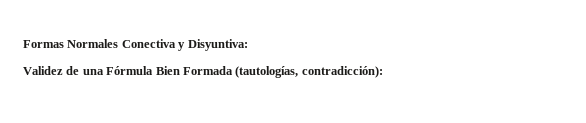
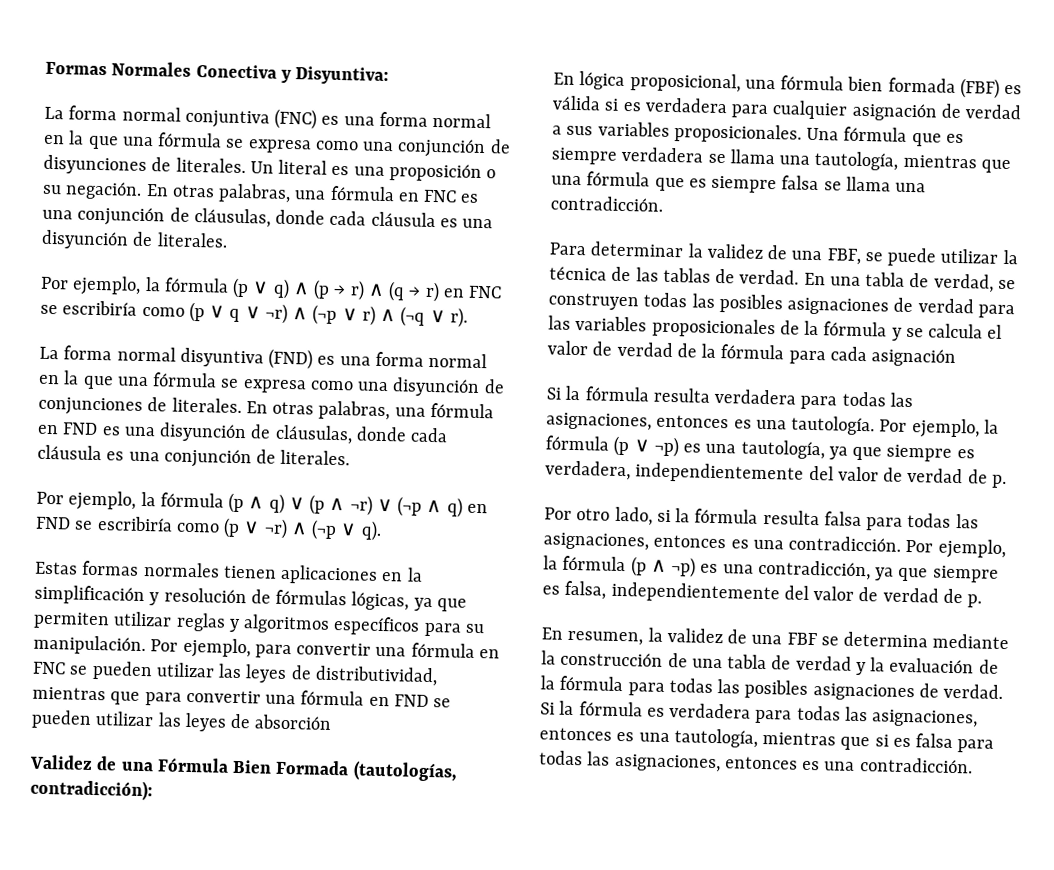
+ La forma normal conjuntiva (FNC) es una forma normal en la que una fórmula se expresa como una conjunción de disyunciones de literales. Un literal es una proposición o su negación. En otras palabras, una fórmula en FNC es una conjunción de cláusulas, donde cada cláusula es una disyunción de literales.
+ Por ejemplo, la fórmula (p ∨ q) ∧ (p → r) ∧ (q → r) en FNC se escribiría como (p ∨ q ∨ ¬r) ∧ (¬p ∨ r) ∧ (¬q ∨ r).
+ La forma normal disyuntiva (FND) es una forma normal en la que una fórmula se expresa como una disyunción de conjunciones de literales. En otras palabras, una fórmula en FND es una disyunción de cláusulas, donde cada cláusula es una conjunción de literales.
+ Por ejemplo, la fórmula (p ∧ q) ∨ (p ∧ ¬r) ∨ (¬p ∧ q) en FND se escribiría como (p ∨ ¬r) ∧ (¬p ∨ q).
+ Estas formas normales tienen aplicaciones en la simplificación y resolución de fórmulas lógicas, ya que permiten utilizar reglas y algoritmos específicos para su manipulación. Por ejemplo, para convertir una fórmula en FNC se pueden utilizar las leyes de distributividad, mientras que para convertir una fórmula en FND se pueden utilizar las leyes de absorción
+ En lógica proposicional, una fórmula bien formada (FBF) es válida si es verdadera para cualquier asignación de verdad a sus variables proposicionales. Una fórmula que es siempre verdadera se llama una tautología, mientras que una fórmula que es siempre falsa se llama una contradicción.
+ Para determinar la validez de una FBF, se puede utilizar la técnica de las tablas de verdad. En una tabla de verdad, se construyen todas las posibles asignaciones de verdad para las variables proposicionales de la fórmula y se calcula el valor de verdad de la fórmula para cada asignación
+ Si la fórmula resulta verdadera para todas las asignaciones, entonces es una tautología. Por ejemplo, la fórmula (p ∨ ¬p) es una tautología, ya que siempre es verdadera, independientemente del valor de verdad de p.
+ Por otro lado, si la fórmula resulta falsa para todas las asignaciones, entonces es una contradicción. Por ejemplo, la fórmula (p ∧ ¬p) es una contradicción, ya que siempre es falsa, independientemente del valor de verdad de p.
+ En resumen, la validez de una FBF se determina mediante la construcción de una tabla de verdad y la evaluación de la fórmula para todas las posibles asignaciones de verdad. Si la fórmula es verdadera para todas las asignaciones, entonces es una tautología, mientras que si es falsa para todas las asignaciones, entonces es una contradicción.

